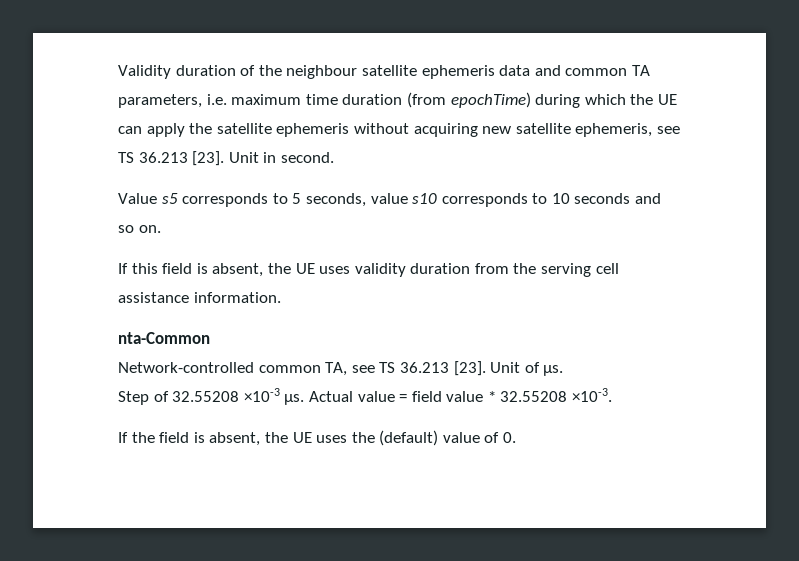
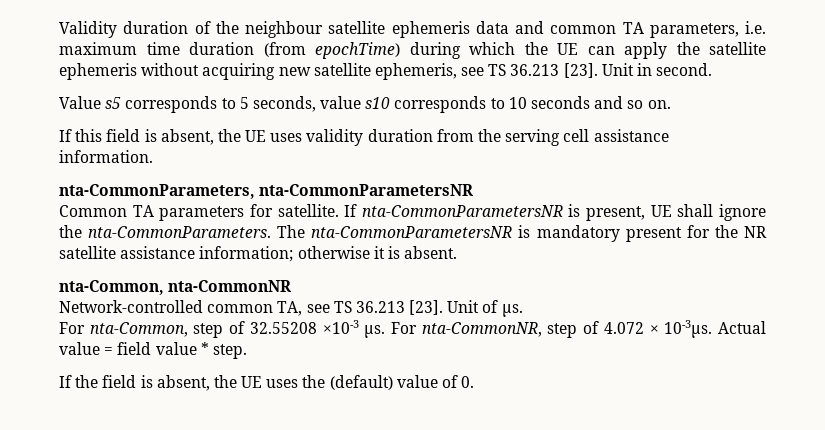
- nta-Common
+ nta-CommonParameters, nta-CommonParametersNR
+ Common TA parameters for satellite. If nta-CommonParametersNR is present, UE shall ignore the nta-CommonParameters. The nta-CommonParametersNR is mandatory present for the NR satellite assistance information; otherwise it is absent.
+ nta-Common, nta-CommonNR
- Step of 32.55208 ×10-3 μs.
+ For nta-Common, step of 32.55208 ×10-3 μs.
+ For nta-CommonNR, step of 4.072 × 10-3μs.
- Actual value = field value * 32.55208 ×10-3.
+ Actual value = field value * step.

